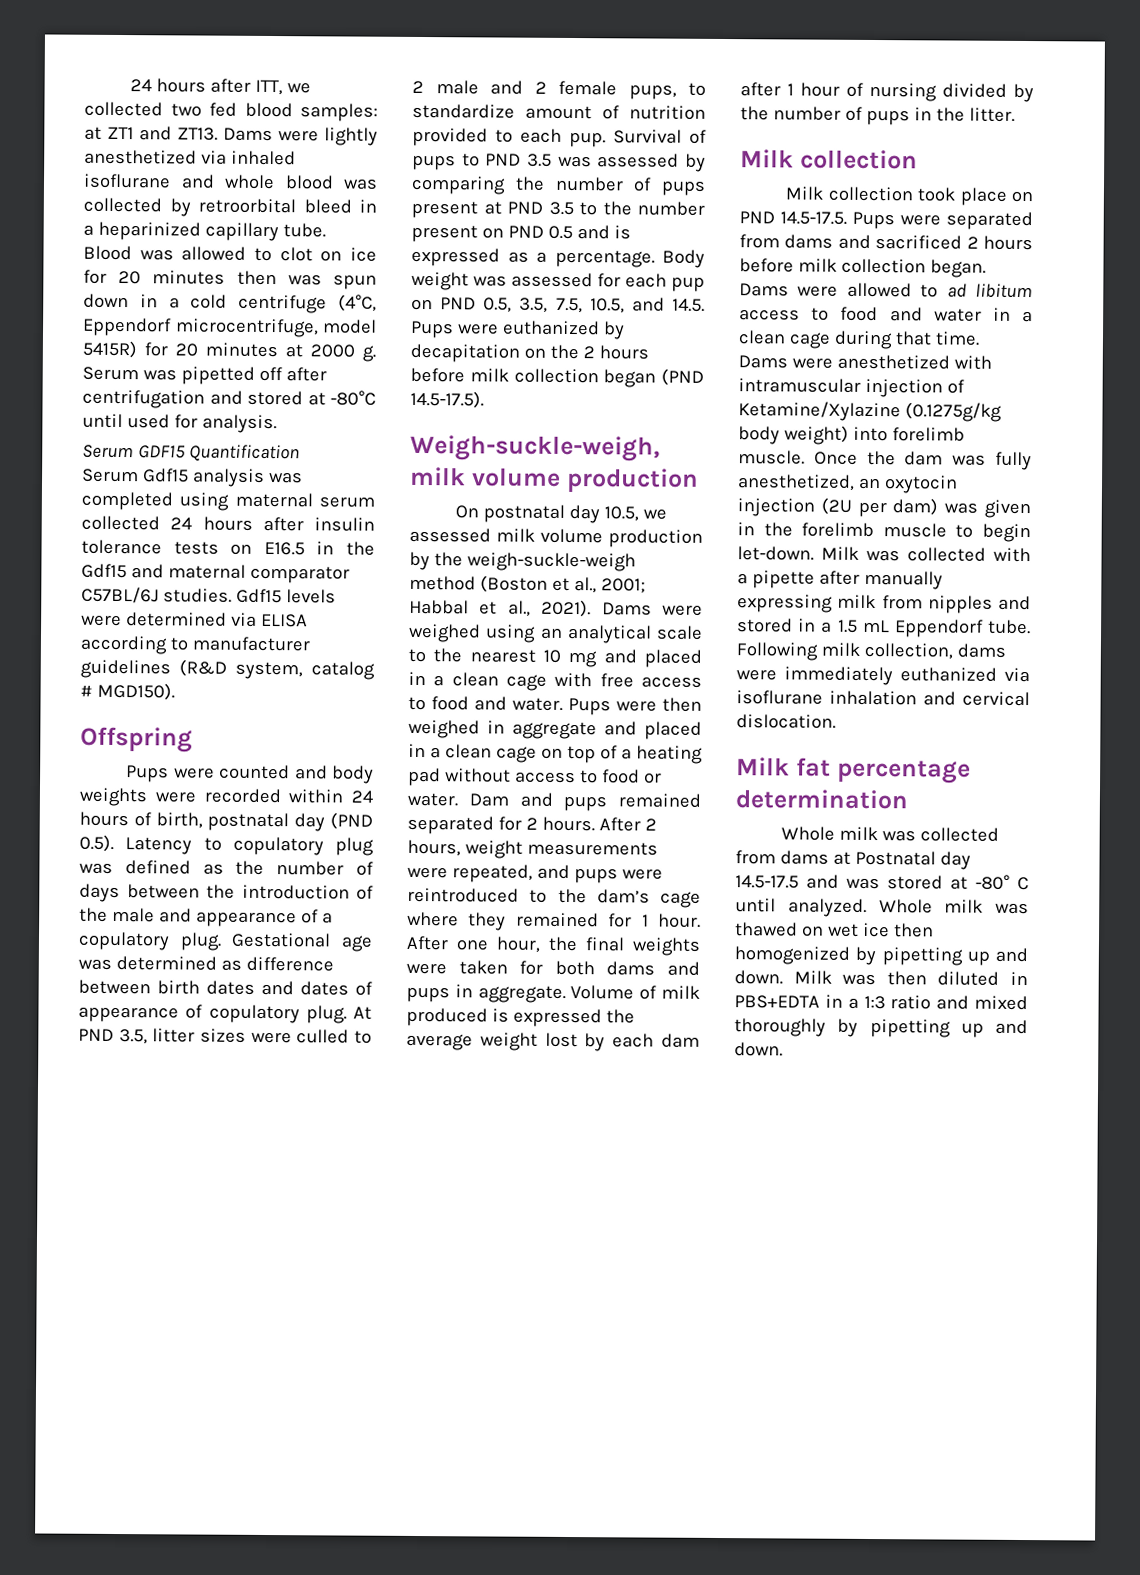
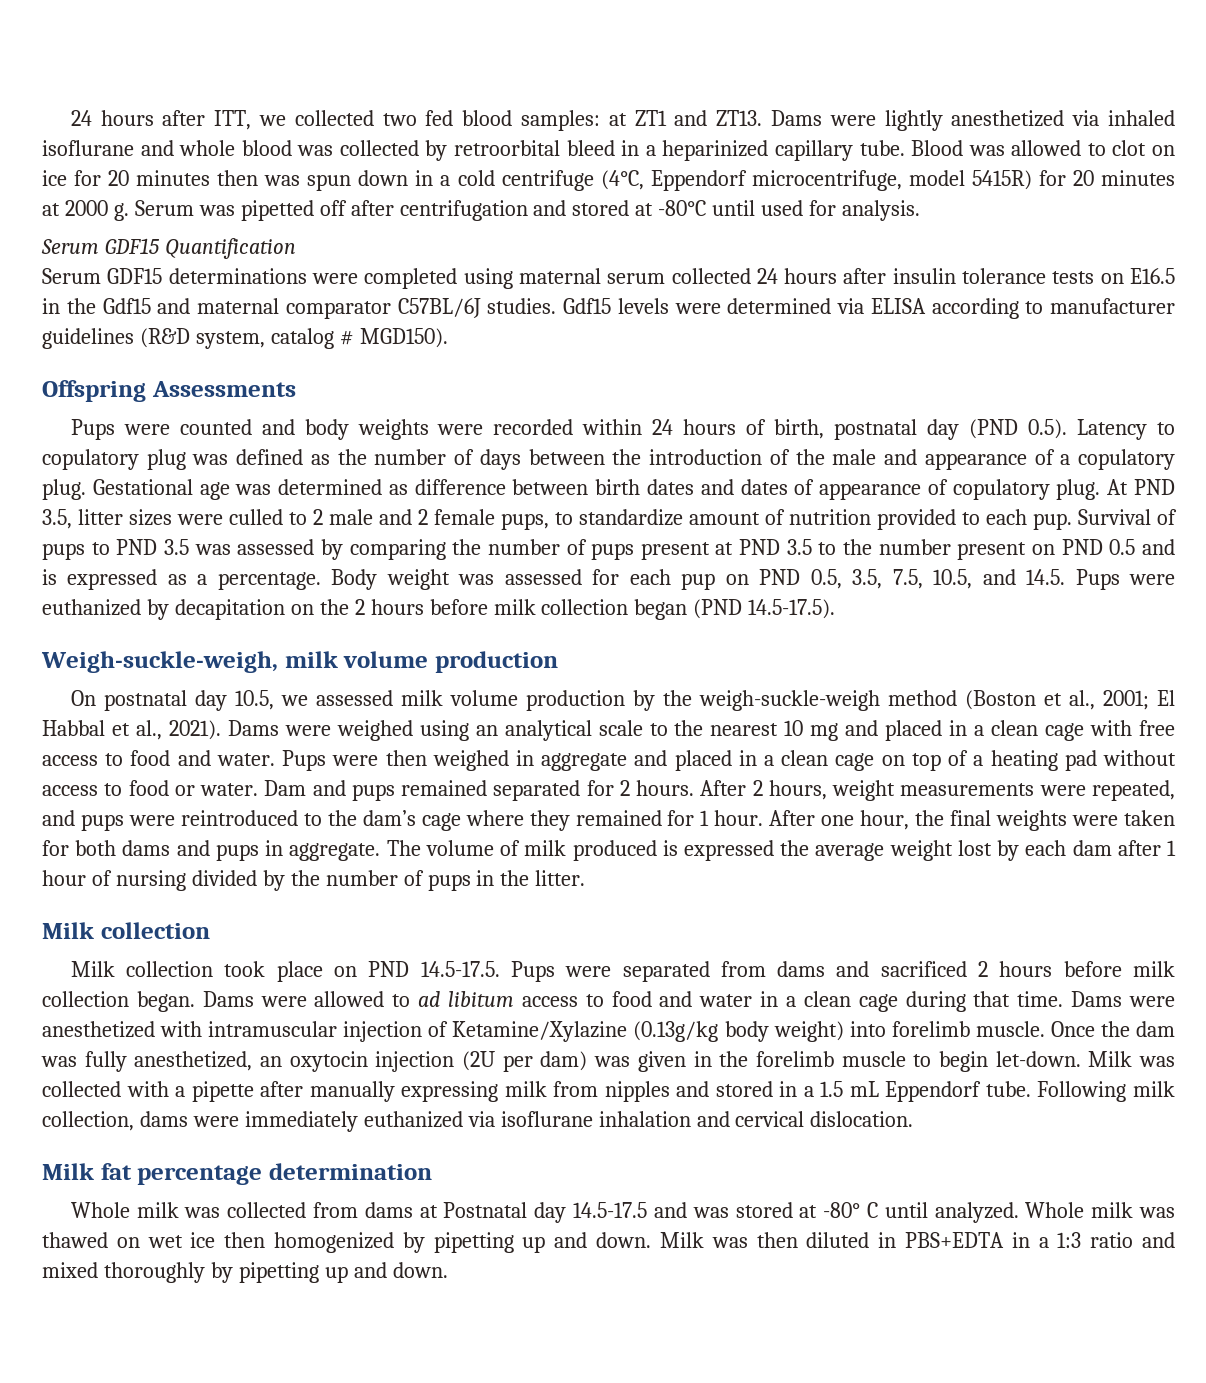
- Serum Gdf15 analysis was completed using maternal serum collected 24 hours after insulin tolerance tests on E16.5 in the Gdf15 and maternal comparator C57BL/6J studies.
+ Serum GDF15 determinations were completed using maternal serum collected 24 hours after insulin tolerance tests on E16.5 in the Gdf15 and maternal comparator C57BL/6J studies.
- Offspring
+ Offspring Assessments
- On postnatal day 10.5, we assessed milk volume production by the weigh-suckle-weigh method (Boston et al., 2001; Habbal et al., 2021).
+ On postnatal day 10.5, we assessed milk volume production by the weigh-suckle-weigh method (Boston et al., 2001; El Habbal et al., 2021).
- Volume of milk produced is expressed the average weight lost by each dam after 1 hour of nursing divided by the number of pups in the litter.
+ The volume of milk produced is expressed the average weight lost by each dam after 1 hour of nursing divided by the number of pups in the litter.
- Dams were anesthetized with intramuscular injection of Ketamine/Xylazine (0.1275g/kg body weight) into forelimb muscle.
+ Dams were anesthetized with intramuscular injection of Ketamine/Xylazine (0.13g/kg body weight) into forelimb muscle.

